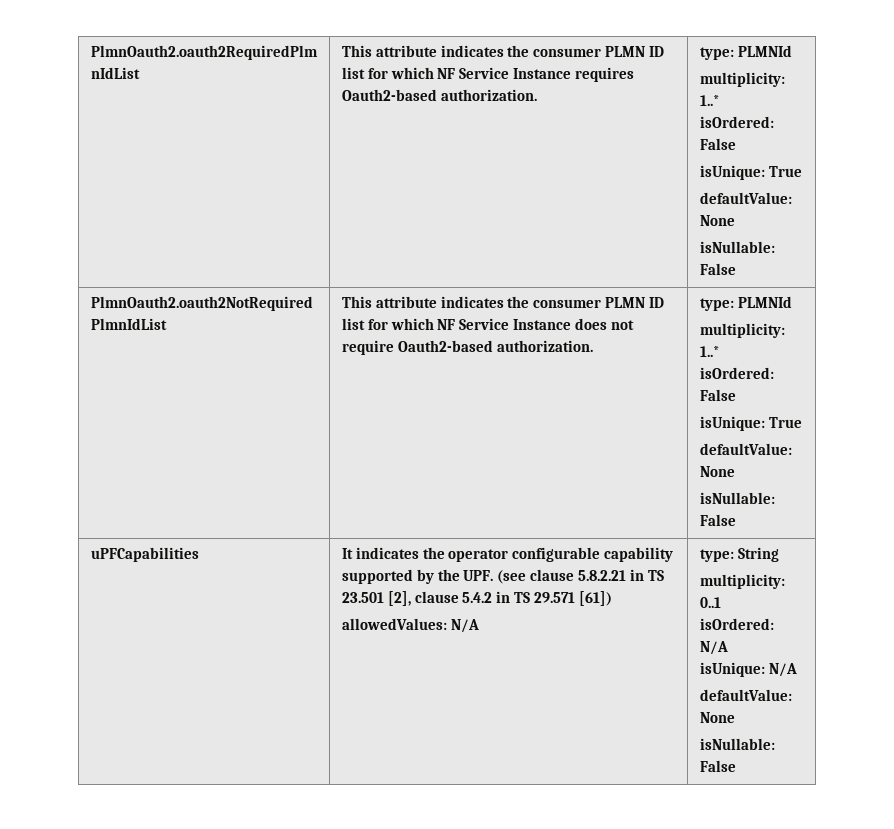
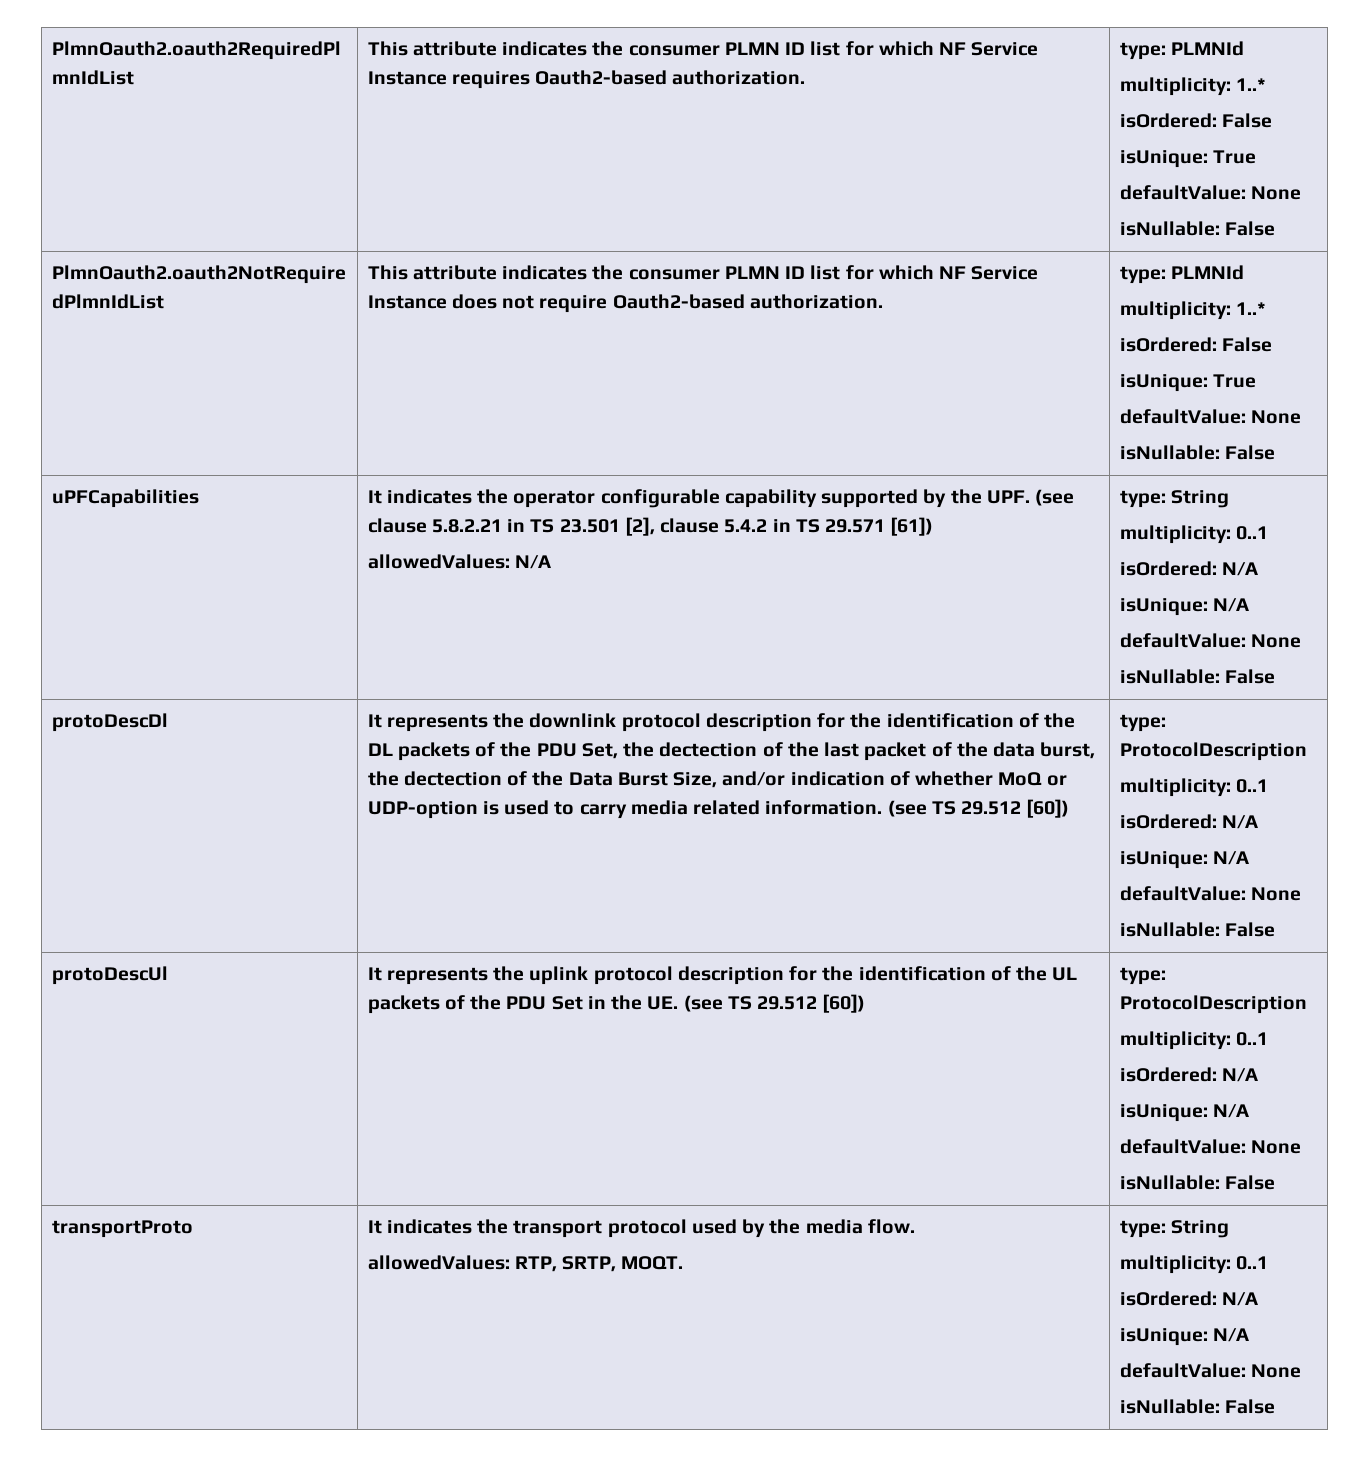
+ protoDescDl | It represents the downlink protocol description for the identification of the DL packets of the PDU Set, the dectection of the last packet of the data burst, the dectection of the Data Burst Size, and/or indication of whether MoQ or UDP-option is used to carry media related information. (see TS 29.512 [60]) | type: ProtocolDescription
+ multiplicity: 0..1
+ isOrdered: N/A
+ isUnique: N/A
+ defaultValue: None
+ isNullable: False
+ protoDescUl | It represents the uplink protocol description for the identification of the UL packets of the PDU Set in the UE. (see TS 29.512 [60]) | type: ProtocolDescription
+ multiplicity: 0..1
+ isOrdered: N/A
+ isUnique: N/A
+ defaultValue: None
+ isNullable: False
+ transportProto | It indicates the transport protocol used by the media flow.
+ allowedValues: RTP, SRTP, MOQT. | type: String
+ multiplicity: 0..1
+ isOrdered: N/A
+ isUnique: N/A
+ defaultValue: None
+ isNullable: False

